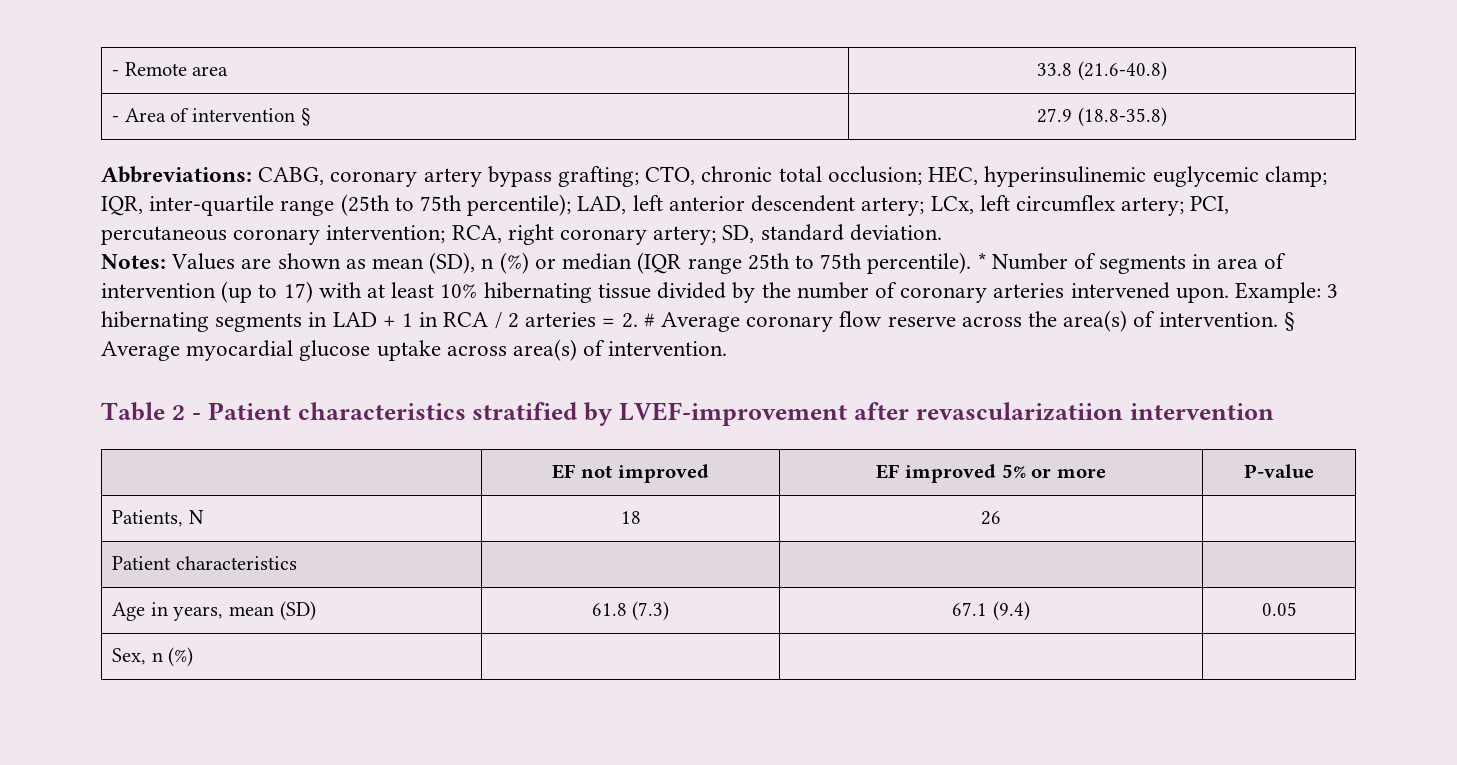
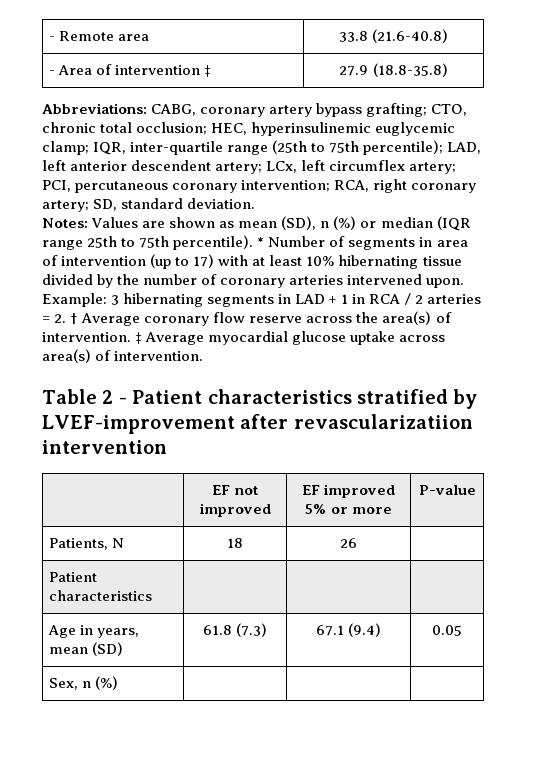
- - Area of intervention § | 27.9 (18.8-35.8)
+ - Area of intervention ‡ | 27.9 (18.8-35.8)
- Example: 3 hibernating segments in LAD + 1 in RCA / 2 arteries = 2. # Average coronary flow reserve across the area(s) of intervention.
+ Example: 3 hibernating segments in LAD + 1 in RCA / 2 arteries = 2. † Average coronary flow reserve across the area(s) of intervention.
- § Average myocardial glucose uptake across area(s) of intervention.
+ ‡ Average myocardial glucose uptake across area(s) of intervention.

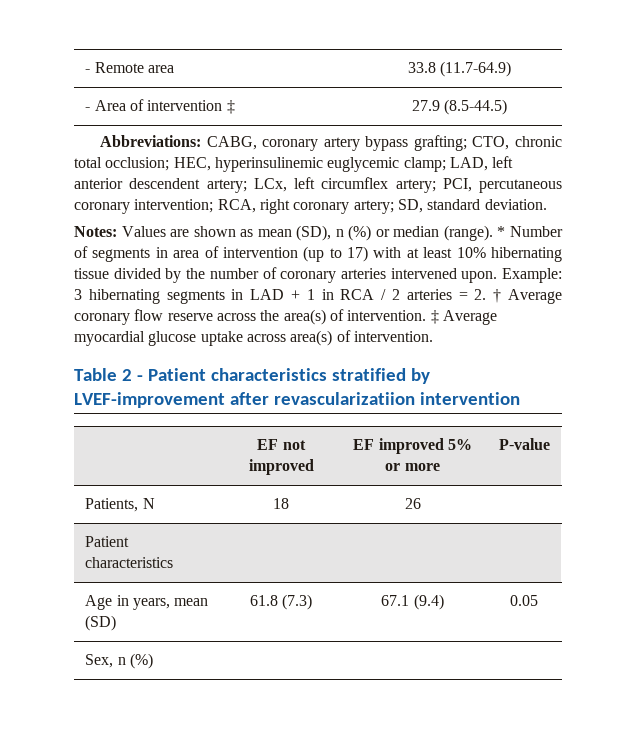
- - Remote area | 33.8 (21.6-40.8)
+ - Remote area | 33.8 (11.7-64.9)
- - Area of intervention ‡ | 27.9 (18.8-35.8)
+ - Area of intervention ‡ | 27.9 (8.5-44.5)
- Abbreviations: CABG, coronary artery bypass grafting; CTO, chronic total occlusion; HEC, hyperinsulinemic euglycemic clamp; IQR, inter-quartile range (25th to 75th percentile); LAD, left anterior descendent artery; LCx, left circumflex artery; PCI, percutaneous coronary intervention; RCA, right coronary artery; SD, standard deviation.
+ Abbreviations: CABG, coronary artery bypass grafting; CTO, chronic total occlusion; HEC, hyperinsulinemic euglycemic clamp; LAD, left anterior descendent artery; LCx, left circumflex artery; PCI, percutaneous coronary intervention; RCA, right coronary artery; SD, standard deviation.
- Notes: Values are shown as mean (SD), n (%) or median (IQR range 25th to 75th percentile).
+ Notes: Values are shown as mean (SD), n (%) or median (range).

